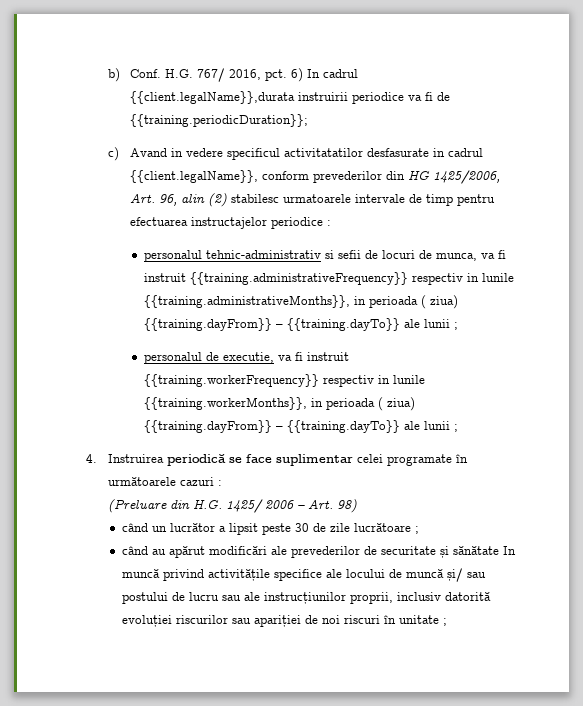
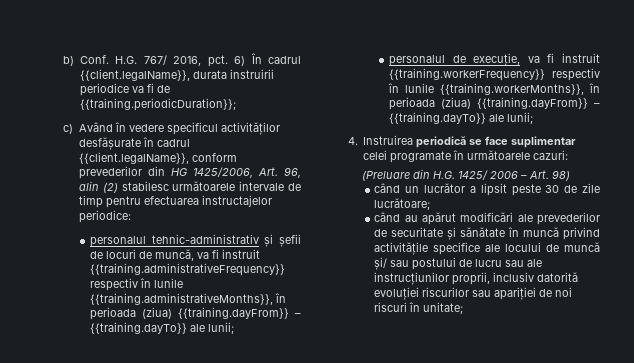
- 6) In cadrul {{client.legalName}},durata instruirii periodice va fi de {{training.periodicDuration}};
+ 6) În cadrul {{client.legalName}}, durata instruirii periodice va fi de {{training.periodicDuration}};
- c) Avand in vedere specificul activitatatilor desfasurate in cadrul {{client.legalName}}, conform prevederilor din HG 1425/2006, Art. 96, alin (2) stabilesc urmatoarele intervale de timp pentru efectuarea instructajelor periodice :
+ c) Având în vedere specificul activităților desfășurate în cadrul {{client.legalName}}, conform prevederilor din HG 1425/2006, Art. 96, alin (2) stabilesc următoarele intervale de timp pentru efectuarea instructajelor periodice:
- personalul tehnic-administrativ si sefii de locuri de munca, va fi instruit {{training.administrativeFrequency}} respectiv in lunile {{training.administrativeMonths}}, in perioada ( ziua) {{training.dayFrom}} – {{training.dayTo}} ale lunii ;
+ personalul tehnic-administrativ și șefii de locuri de muncă, va fi instruit {{training.administrativeFrequency}} respectiv în lunile {{training.administrativeMonths}}, în perioada (ziua) {{training.dayFrom}} – {{training.dayTo}} ale lunii;
- personalul de executie, va fi instruit {{training.workerFrequency}} respectiv in lunile {{training.workerMonths}}, in perioada ( ziua) {{training.dayFrom}} – {{training.dayTo}} ale lunii ;
+ personalul de execuție, va fi instruit {{training.workerFrequency}} respectiv în lunile {{training.workerMonths}}, în perioada (ziua) {{training.dayFrom}} – {{training.dayTo}} ale lunii;
- 4. Instruirea periodică se face suplimentar celei programate în următoarele cazuri :
+ 4. Instruirea periodică se face suplimentar celei programate în următoarele cazuri:
- când un lucrător a lipsit peste 30 de zile lucrătoare ;
+ când un lucrător a lipsit peste 30 de zile lucrătoare;
- când au apărut modificări ale prevederilor de securitate și sănătate In muncă privind activitățile specifice ale locului de muncă și/ sau postului de lucru sau ale instrucțiunilor proprii, inclusiv datorită evoluției riscurilor sau apariției de noi riscuri în unitate ;
+ când au apărut modificări ale prevederilor de securitate și sănătate în muncă privind activitățile specifice ale locului de muncă și/ sau postului de lucru sau ale instrucțiunilor proprii, inclusiv datorită evoluției riscurilor sau apariției de noi riscuri în unitate;

